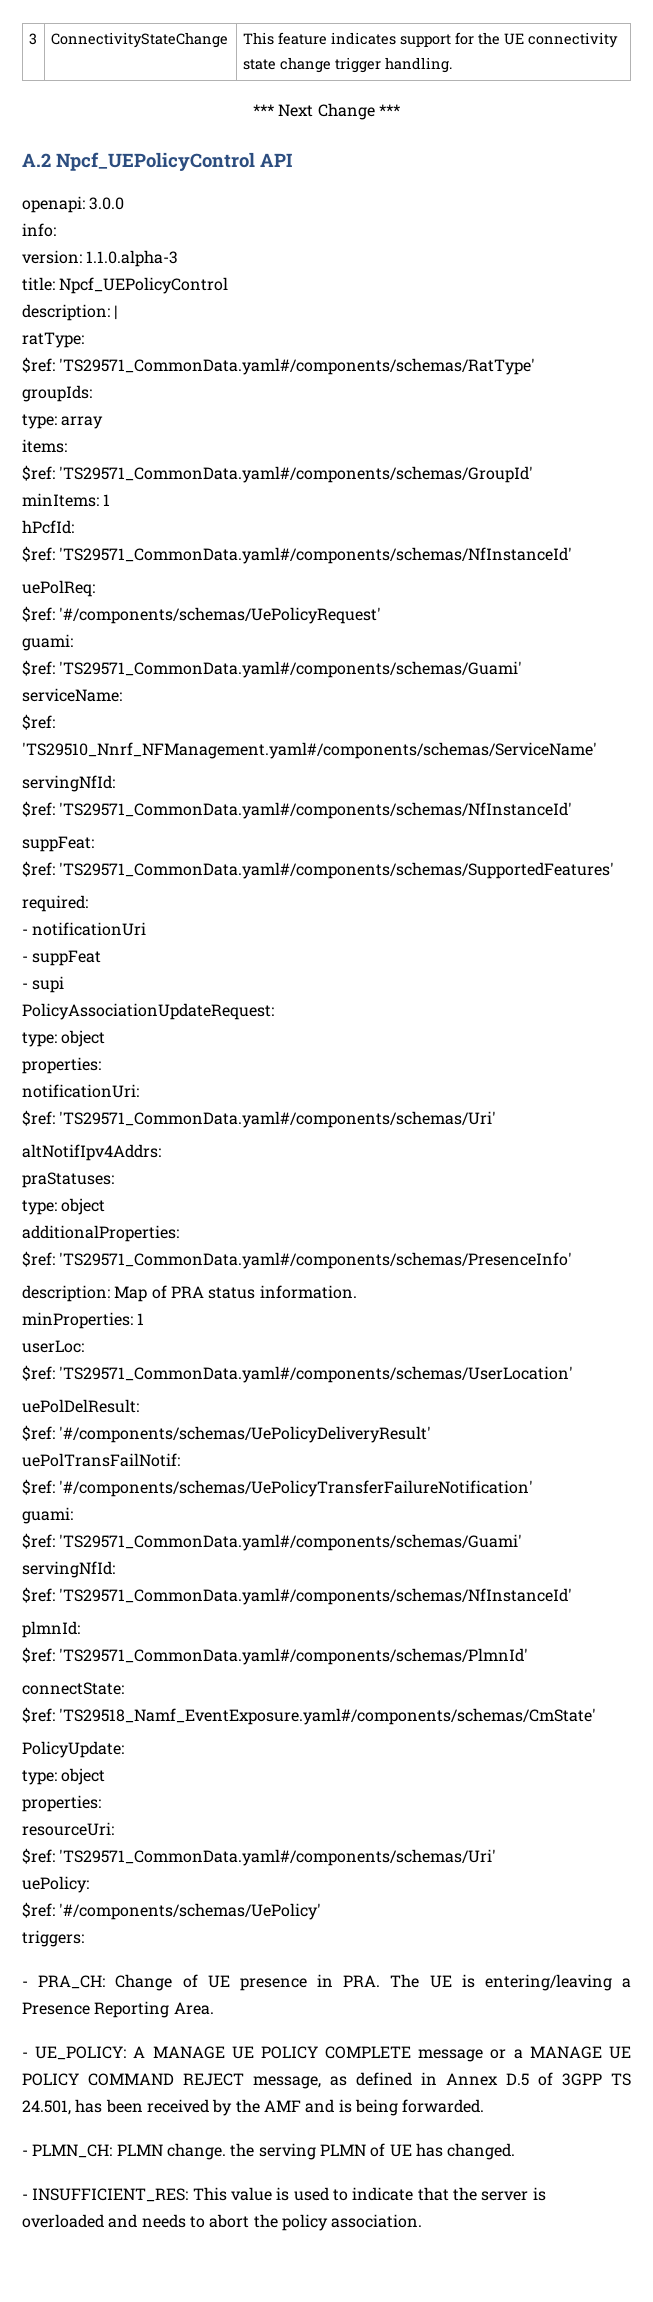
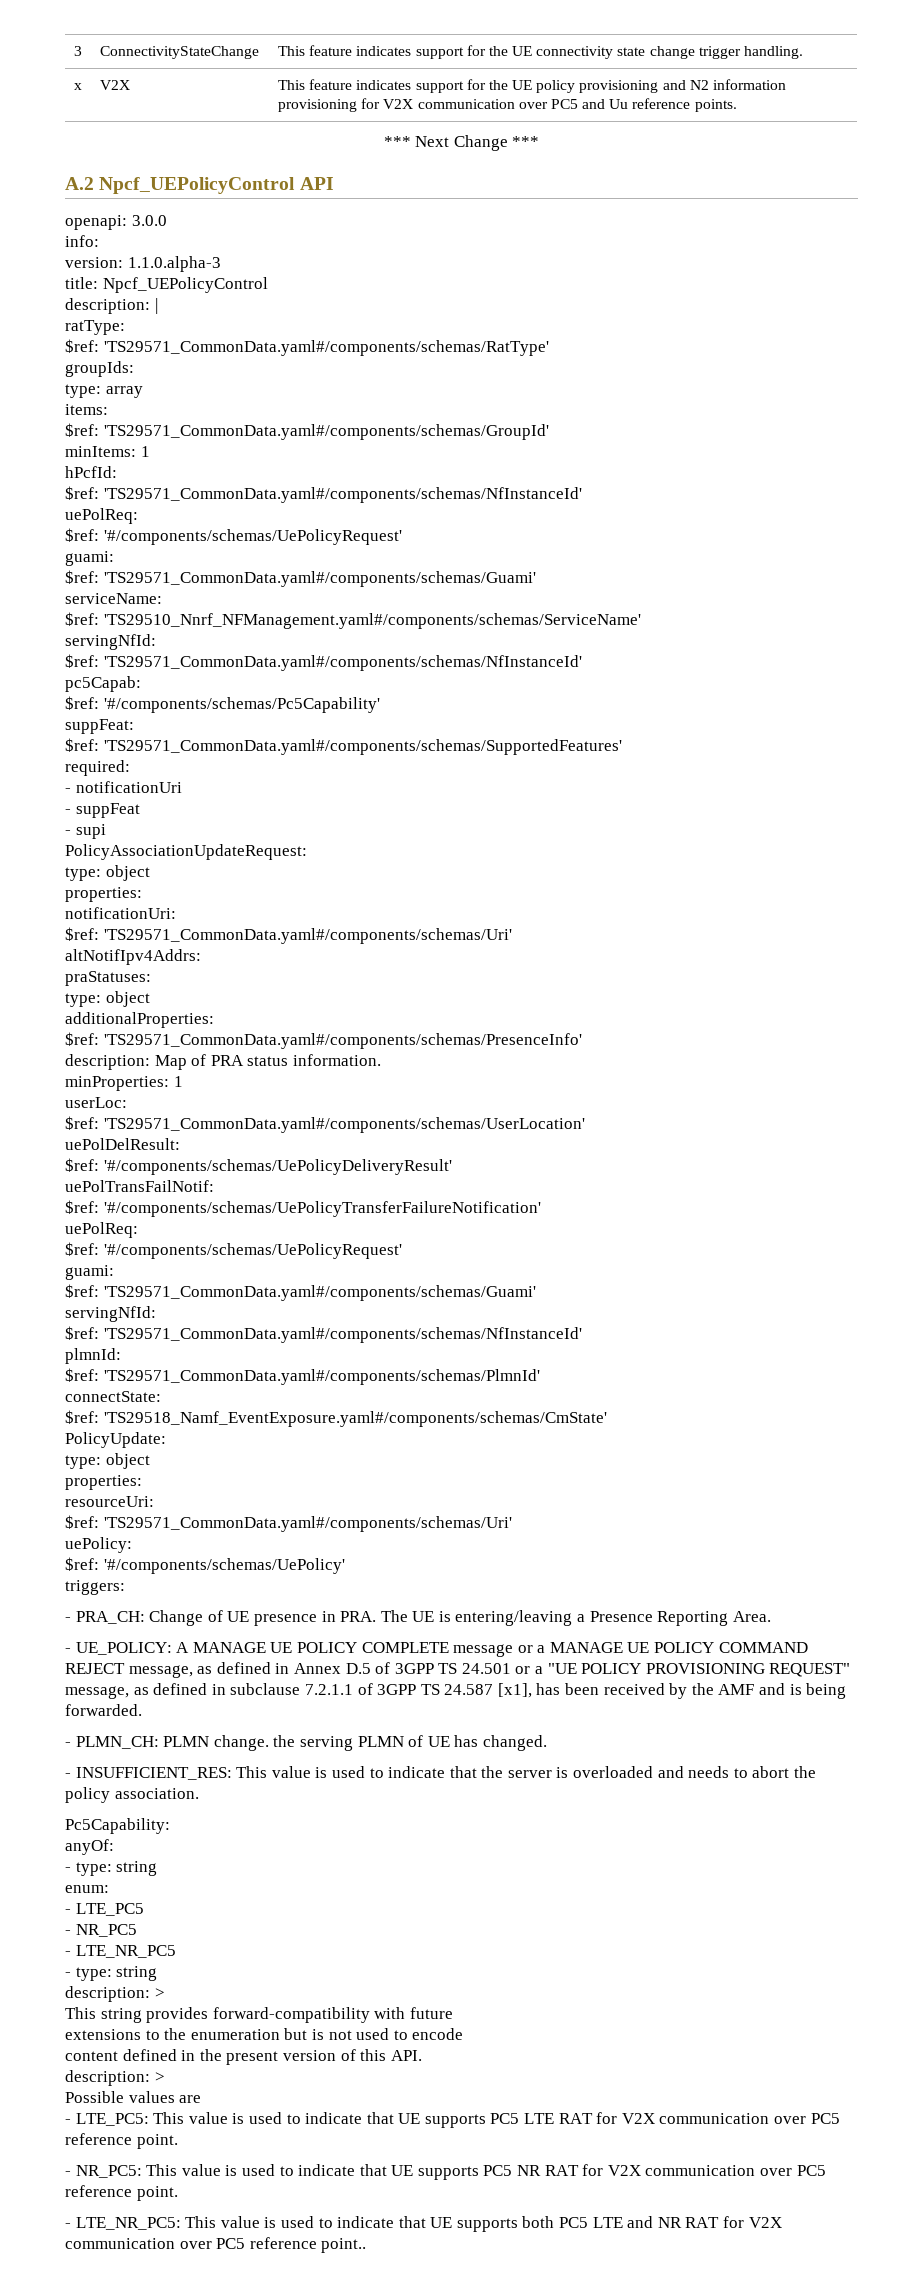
+ x | V2X | This feature indicates support for the UE policy provisioning and N2 information provisioning for V2X communication over PC5 and Uu reference points.
+ pc5Capab:
+ $ref: '#/components/schemas/Pc5Capability'
  $ref: '#/components/schemas/UePolicyTransferFailureNotification'
+ uePolReq:
+ $ref: '#/components/schemas/UePolicyRequest'
- - UE_POLICY: A MANAGE UE POLICY COMPLETE message or a MANAGE UE POLICY COMMAND REJECT message, as defined in Annex D.5 of 3GPP TS 24.501, has been received by the AMF and is being forwarded.
+ - UE_POLICY: A MANAGE UE POLICY COMPLETE message or a MANAGE UE POLICY COMMAND REJECT message, as defined in Annex D.5 of 3GPP TS 24.501 or a "UE POLICY PROVISIONING REQUEST" message, as defined in subclause 7.2.1.1 of 3GPP TS 24.587 [x1], has been received by the AMF and is being forwarded.
+ Pc5Capability:
+ anyOf:
+ - type: string
+ enum:
+ - LTE_PC5
+ - NR_PC5
+ - LTE_NR_PC5
+ - type: string
+ description: >
+ This string provides forward-compatibility with future
+ extensions to the enumeration but is not used to encode
+ content defined in the present version of this API.
+ description: >
+ Possible values are
+ - LTE_PC5: This value is used to indicate that UE supports PC5 LTE RAT for V2X communication over PC5 reference point.
+ - NR_PC5: This value is used to indicate that UE supports PC5 NR RAT for V2X communication over PC5 reference point.
+ - LTE_NR_PC5: This value is used to indicate that UE supports both PC5 LTE and NR RAT for V2X communication over PC5 reference point..

